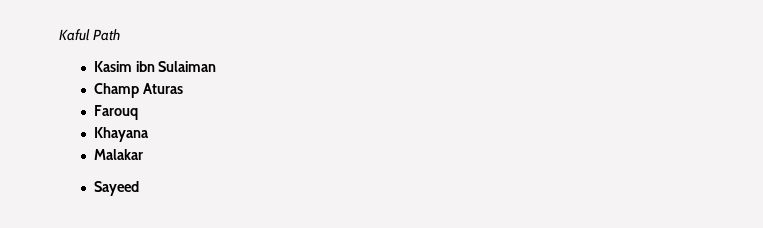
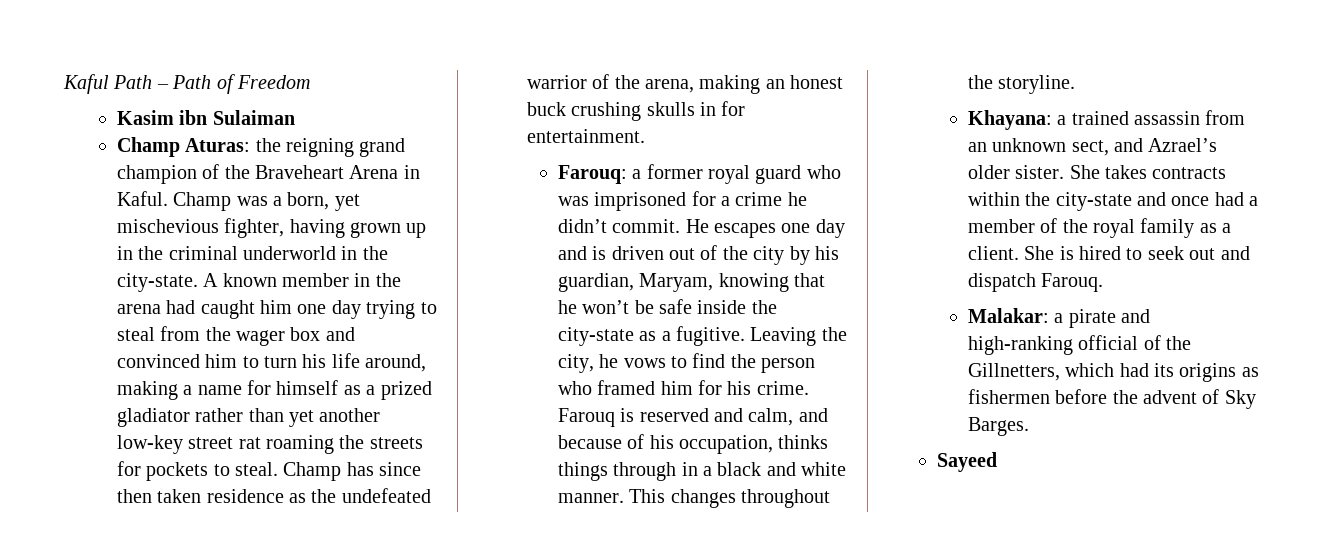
- Kaful Path
+ Kaful Path – Path of Freedom
- Champ Aturas
- Farouq
- Khayana
- Malakar
+ Champ Aturas: the reigning grand champion of the Braveheart Arena in Kaful. Champ was a born, yet mischevious fighter, having grown up in the criminal underworld in the city-state. A known member in the arena had caught him one day trying to steal from the wager box and convinced him to turn his life around, making a name for himself as a prized gladiator rather than yet another low-key street rat roaming the streets for pockets to steal. Champ has since then taken residence as the undefeated warrior of the arena, making an honest buck crushing skulls in for entertainment.
+ Farouq: a former royal guard who was imprisoned for a crime he didn’t commit. He escapes one day and is driven out of the city by his guardian, Maryam, knowing that he won’t be safe inside the city-state as a fugitive. Leaving the city, he vows to find the person who framed him for his crime. Farouq is reserved and calm, and because of his occupation, thinks things through in a black and white manner. This changes throughout the storyline.
+ Khayana: a trained assassin from an unknown sect, and Azrael’s older sister. She takes contracts within the city-state and once had a member of the royal family as a client. She is hired to seek out and dispatch Farouq.
+ Malakar: a pirate and high-ranking official of the Gillnetters, which had its origins as fishermen before the advent of Sky Barges.

